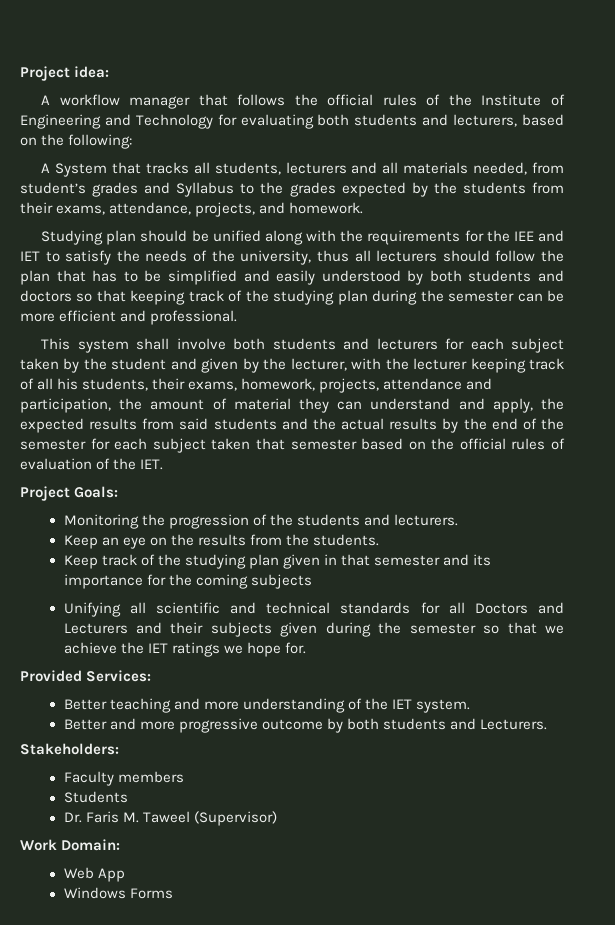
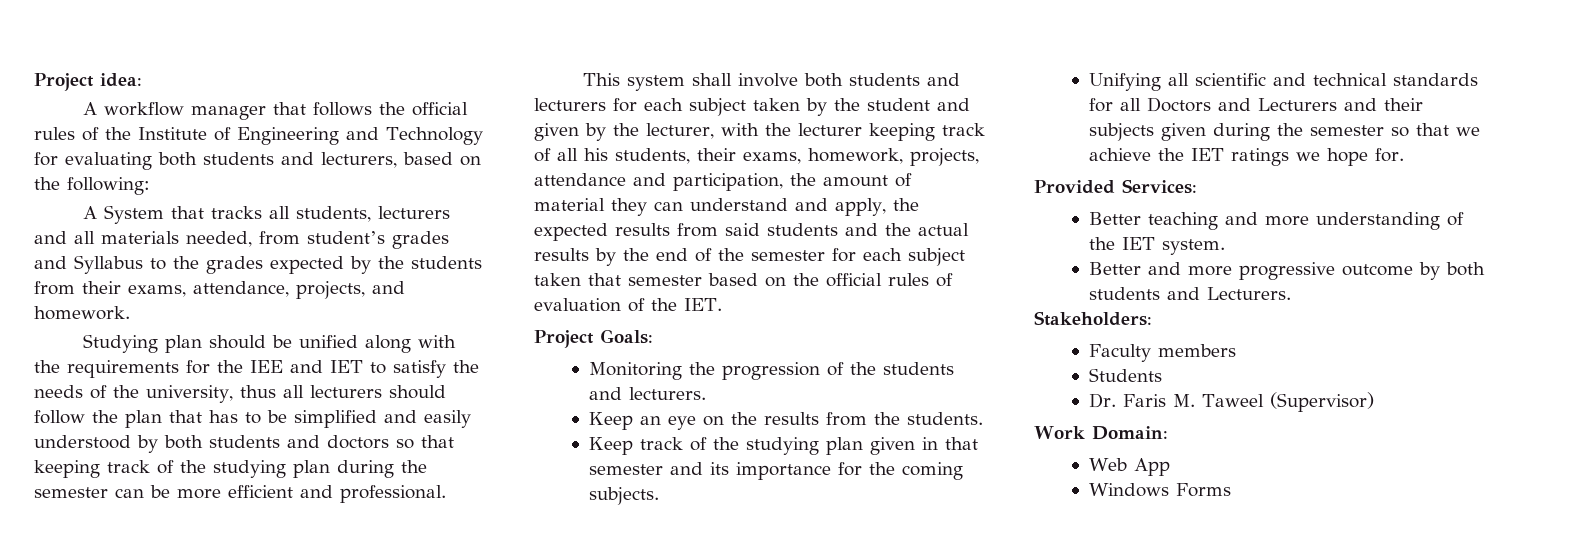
- Keep track of the studying plan given in that semester and its importance for the coming subjects
+ Keep track of the studying plan given in that semester and its importance for the coming subjects.

